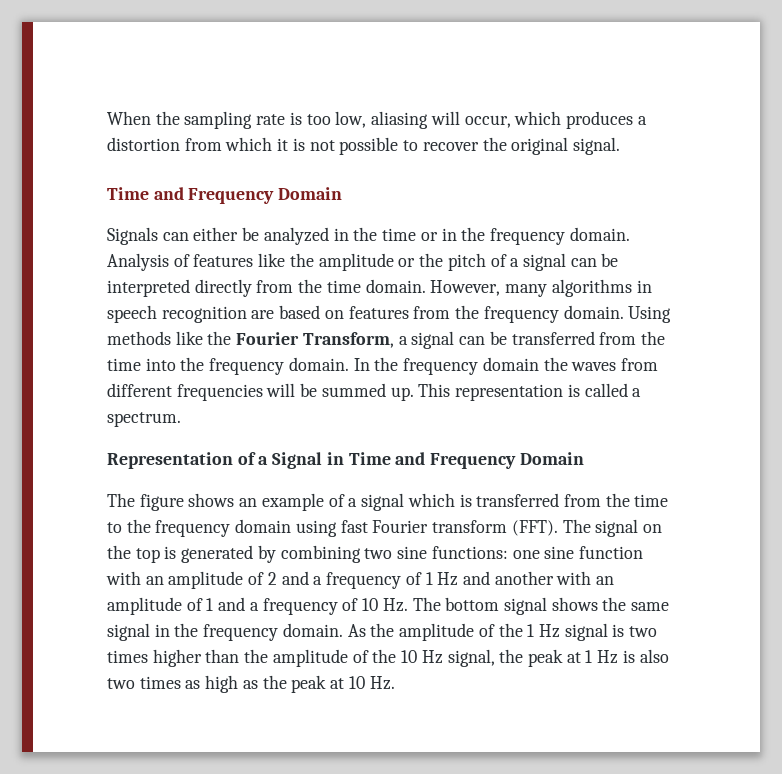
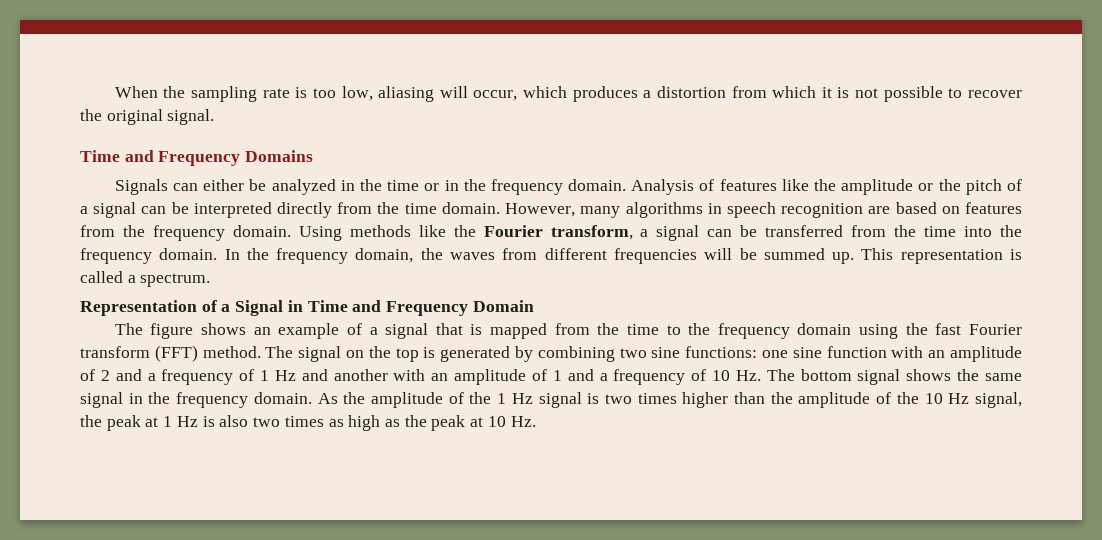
  When the sampling rate is too low, aliasing will occur, which produces a distortion from which it is not possible to recover the original signal.
- Time and Frequency Domain
+ Time and Frequency Domains
- Using methods like the Fourier Transform, a signal can be transferred from the time into the frequency domain.
+ Using methods like the Fourier transform, a signal can be transferred from the time into the frequency domain.
- In the frequency domain the waves from different frequencies will be summed up.
+ In the frequency domain, the waves from different frequencies will be summed up.
- The figure shows an example of a signal which is transferred from the time to the frequency domain using fast Fourier transform (FFT).
+ The figure shows an example of a signal that is mapped from the time to the frequency domain using the fast Fourier transform (FFT) method.

